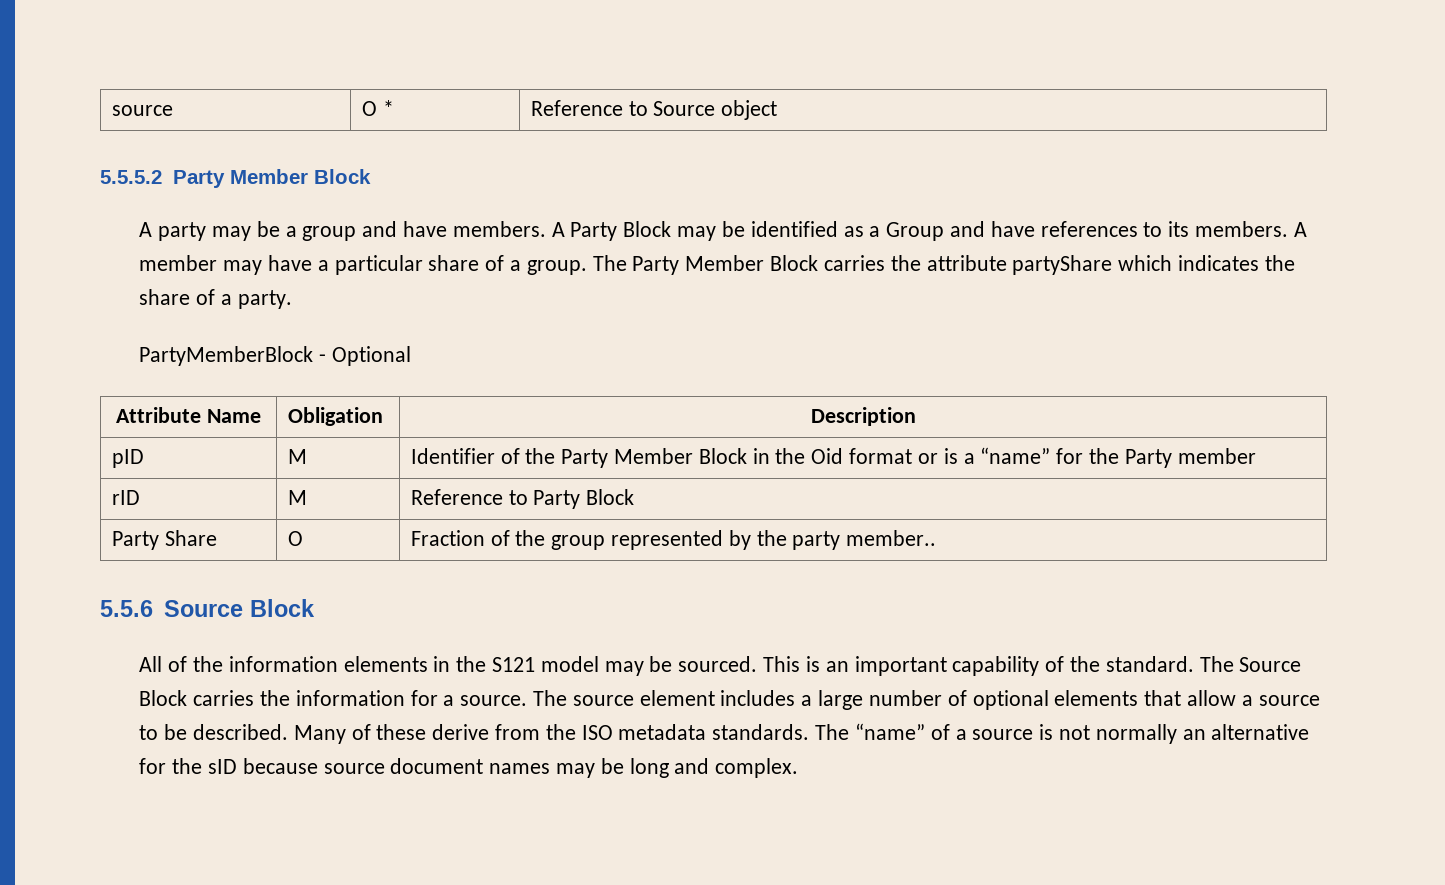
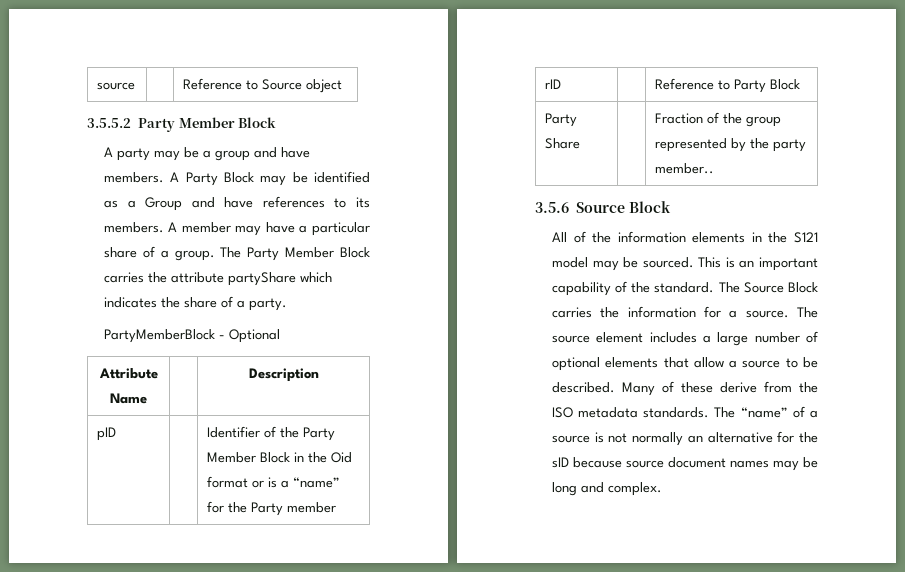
- source | O * | Reference to Source object
+ source | | Reference to Source object
- 5.5.5.2 Party Member Block
+ 3.5.5.2 Party Member Block
- Attribute Name | Obligation | Description
+ Attribute Name | | Description
- pID | M | Identifier of the Party Member Block in the Oid format or is a “name” for the Party member
+ pID | | Identifier of the Party Member Block in the Oid format or is a “name” for the Party member
- rID | M | Reference to Party Block
+ rID | | Reference to Party Block
- Party Share | O | Fraction of the group represented by the party member..
+ Party Share | | Fraction of the group represented by the party member..
- 5.5.6 Source Block
+ 3.5.6 Source Block

